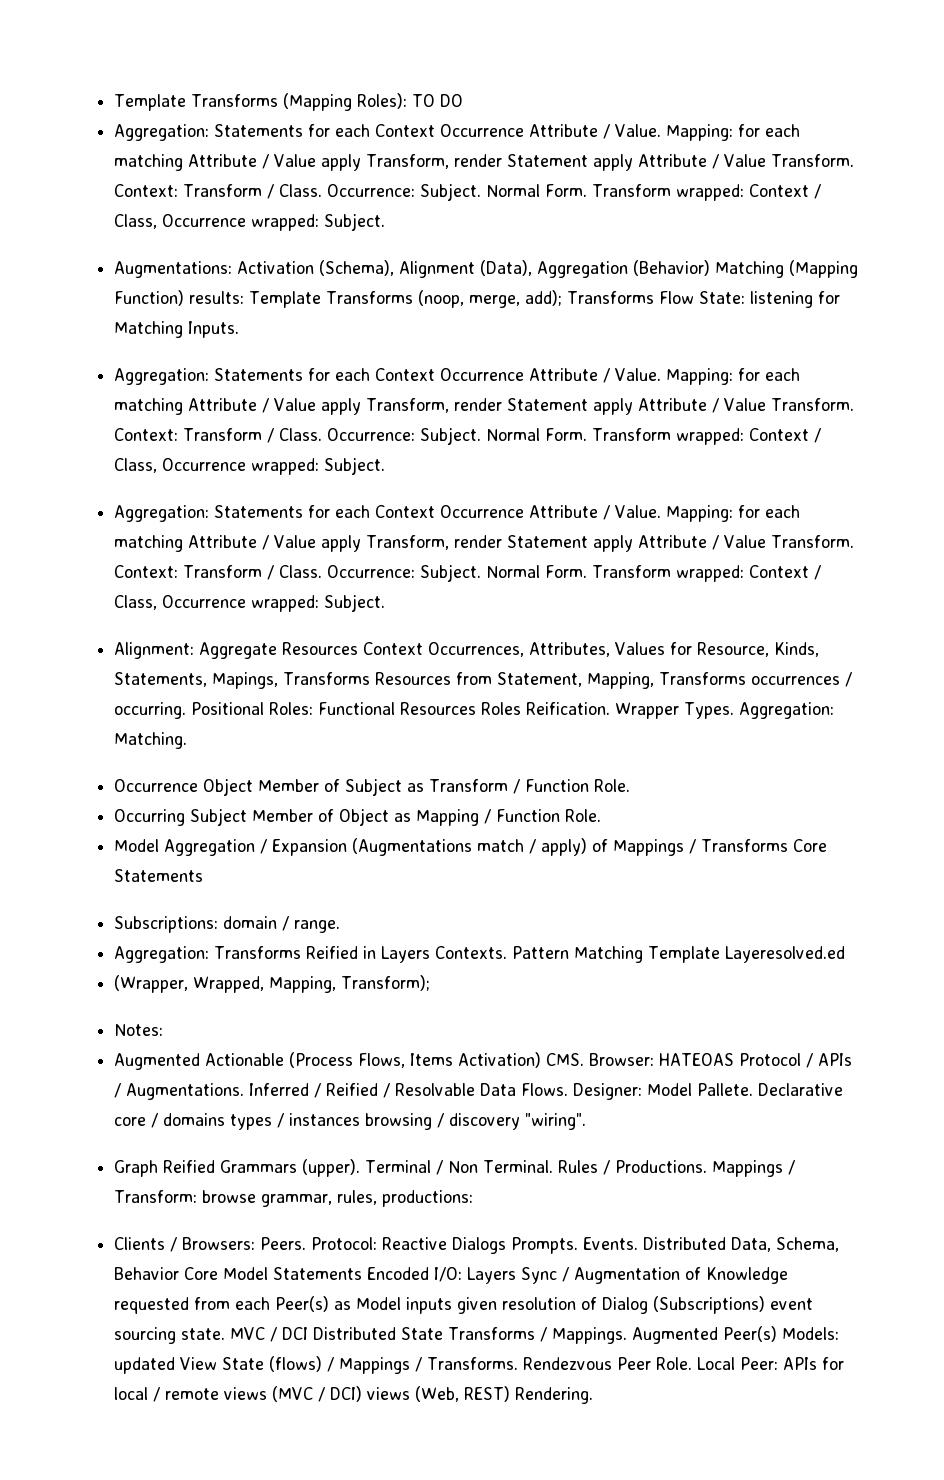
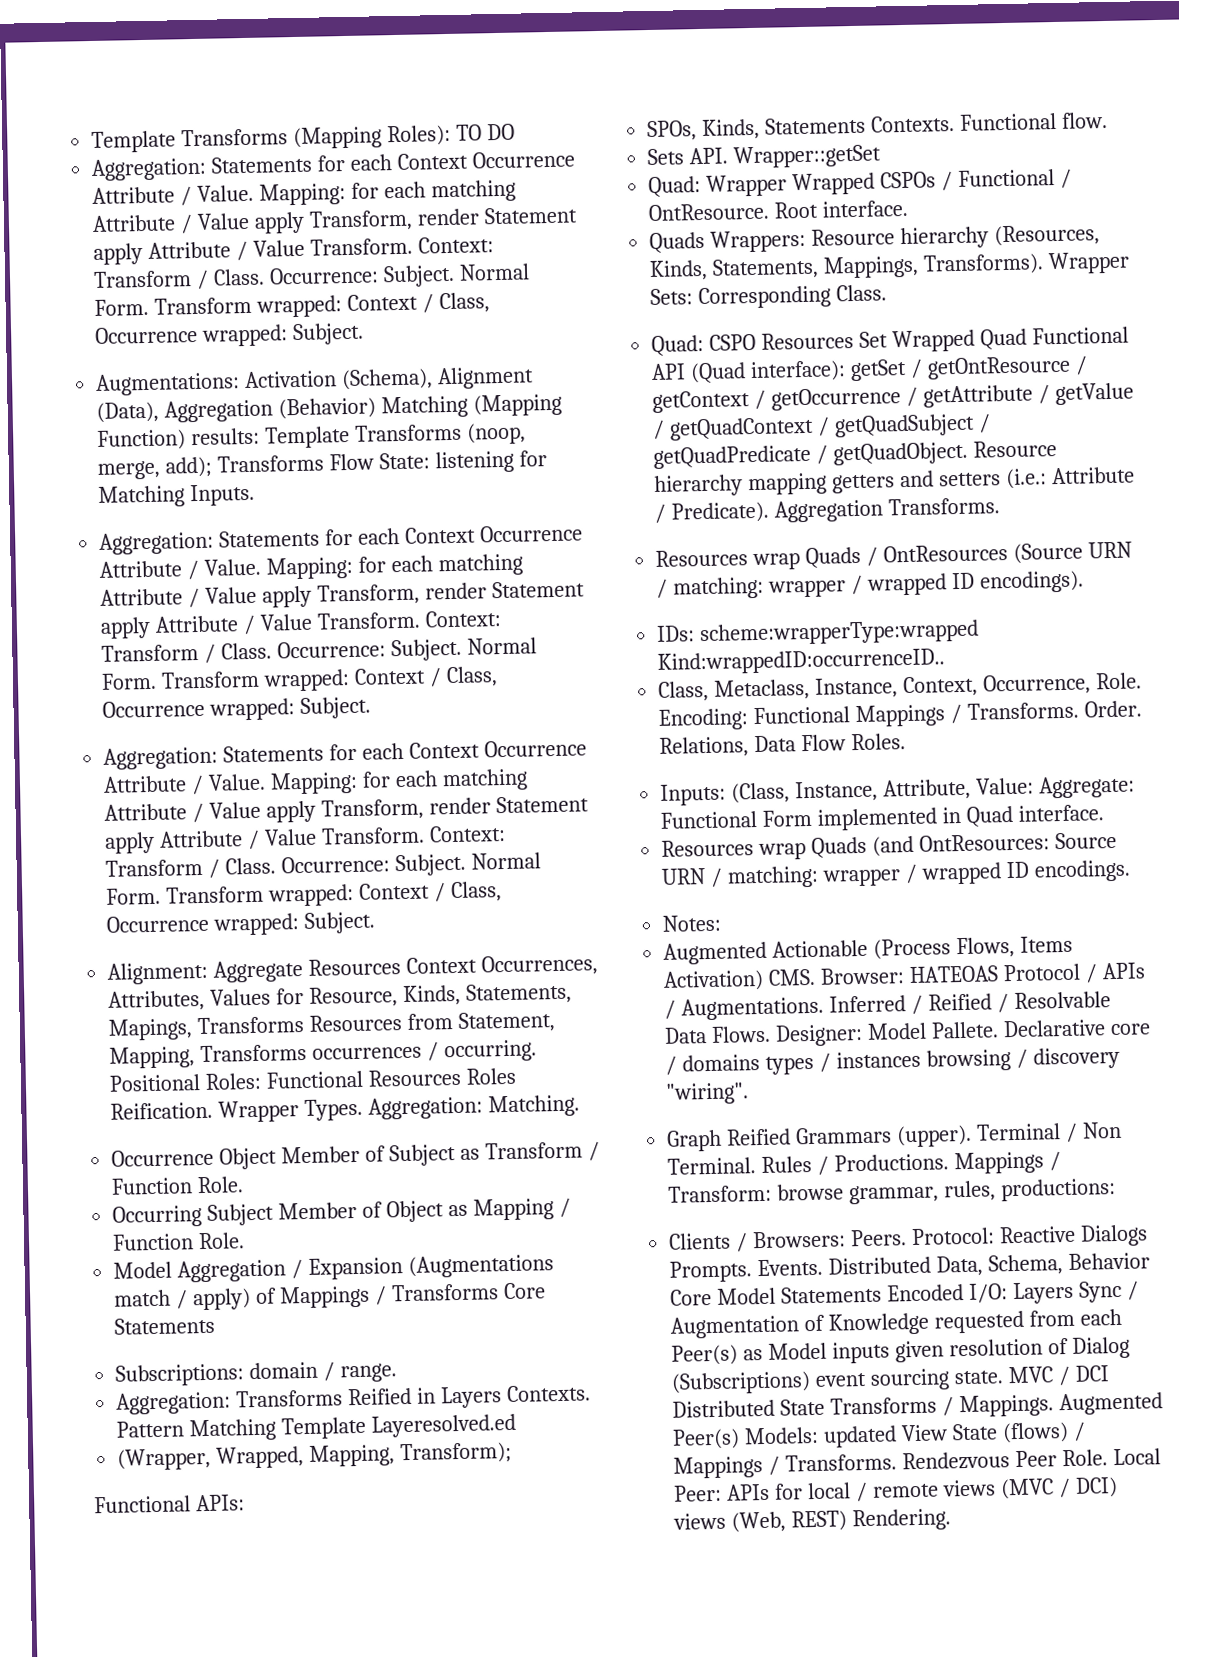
+ Functional APIs:
+ SPOs, Kinds, Statements Contexts. Functional flow.
+ Sets API. Wrapper::getSet
+ Quad: Wrapper Wrapped CSPOs / Functional / OntResource. Root interface.
+ Quads Wrappers: Resource hierarchy (Resources, Kinds, Statements, Mappings, Transforms). Wrapper Sets: Corresponding Class.
+ Quad: CSPO Resources Set Wrapped Quad Functional API (Quad interface): getSet / getOntResource / getContext / getOccurrence / getAttribute / getValue / getQuadContext / getQuadSubject / getQuadPredicate / getQuadObject. Resource hierarchy mapping getters and setters (i.e.: Attribute / Predicate). Aggregation Transforms.
+ Resources wrap Quads / OntResources (Source URN / matching: wrapper / wrapped ID encodings).
+ IDs: scheme:wrapperType:wrapped Kind:wrappedID:occurrenceID..
+ Class, Metaclass, Instance, Context, Occurrence, Role. Encoding: Functional Mappings / Transforms. Order. Relations, Data Flow Roles.
+ Inputs: (Class, Instance, Attribute, Value: Aggregate: Functional Form implemented in Quad interface.
+ Resources wrap Quads (and OntResources: Source URN / matching: wrapper / wrapped ID encodings.

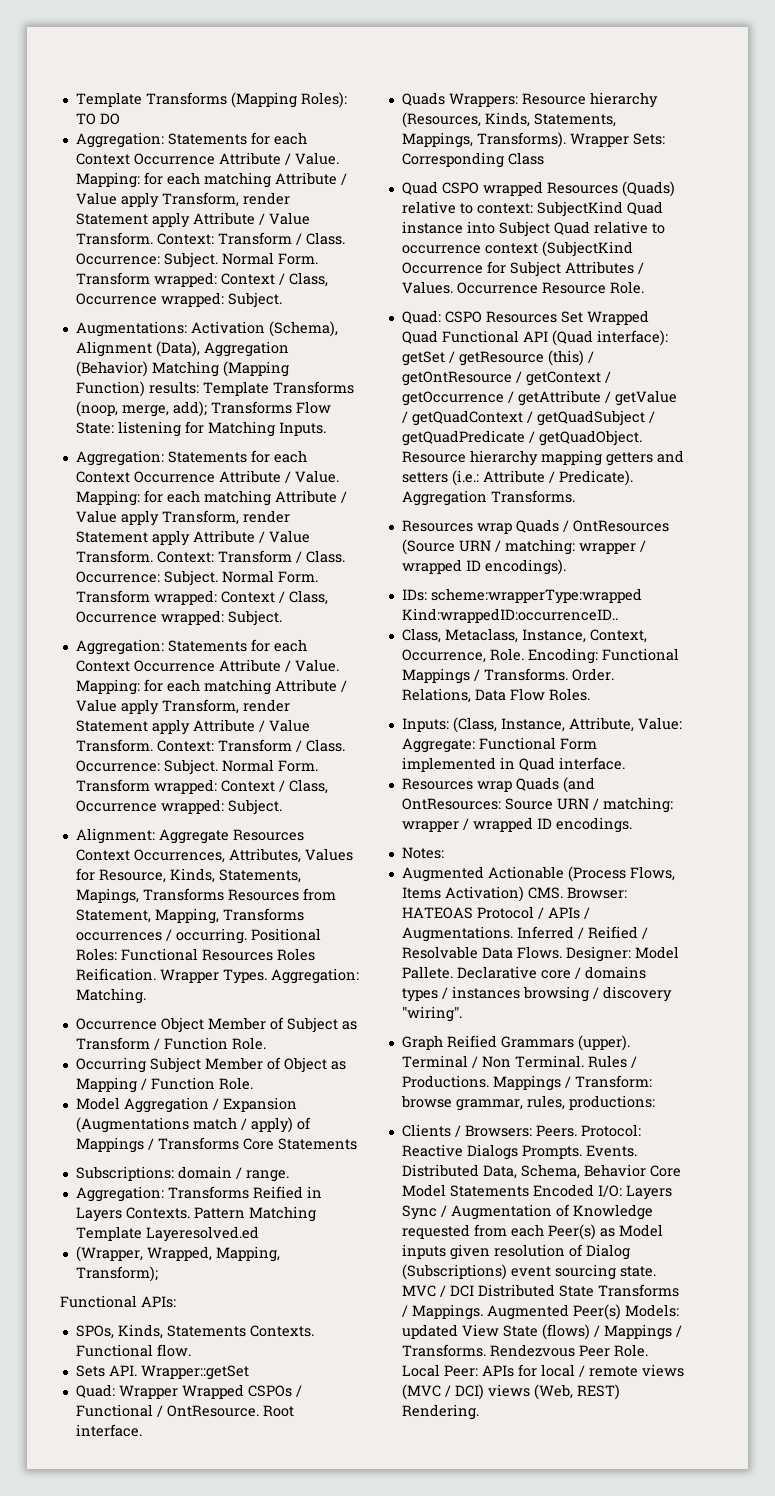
- Wrapper Sets: Corresponding Class.
+ Wrapper Sets: Corresponding Class
+ Quad CSPO wrapped Resources (Quads) relative to context: SubjectKind Quad instance into Subject Quad relative to occurrence context (SubjectKind Occurrence for Subject Attributes / Values. Occurrence Resource Role.
- Quad: CSPO Resources Set Wrapped Quad Functional API (Quad interface): getSet / getOntResource / getContext / getOccurrence / getAttribute / getValue / getQuadContext / getQuadSubject / getQuadPredicate / getQuadObject.
+ Quad: CSPO Resources Set Wrapped Quad Functional API (Quad interface): getSet / getResource (this) / getOntResource / getContext / getOccurrence / getAttribute / getValue / getQuadContext / getQuadSubject / getQuadPredicate / getQuadObject.

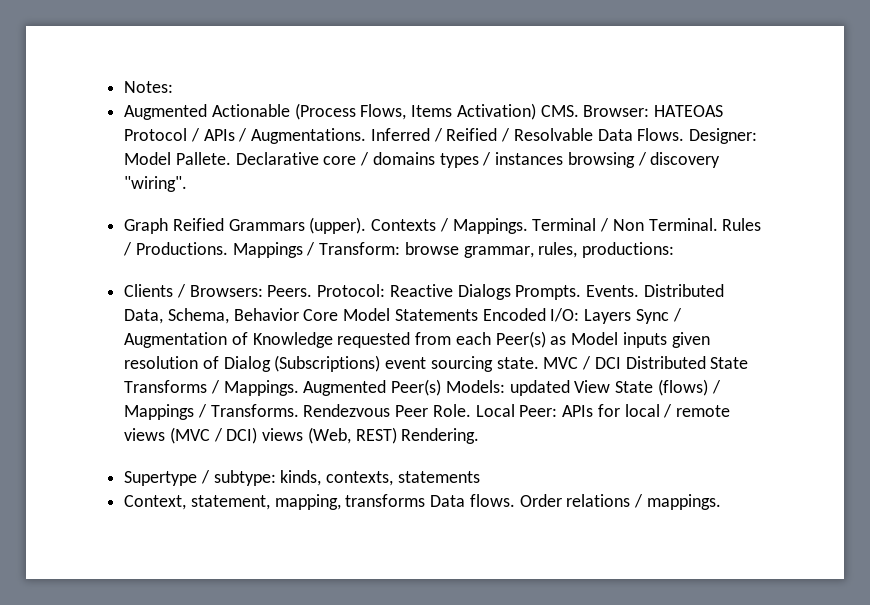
- Template Transforms (Mapping Roles): TO DO
- Aggregation: Statements for each Context Occurrence Attribute / Value. Mapping: for each matching Attribute / Value apply Transform, render Statement apply Attribute / Value Transform. Context: Transform / Class. Occurrence: Subject. Normal Form. Transform wrapped: Context / Class, Occurrence wrapped: Subject.
- Augmentations: Activation (Schema), Alignment (Data), Aggregation (Behavior) Matching (Mapping Function) results: Template Transforms (noop, merge, add); Transforms Flow State: listening for Matching Inputs.
- Aggregation: Statements for each Context Occurrence Attribute / Value. Mapping: for each matching Attribute / Value apply Transform, render Statement apply Attribute / Value Transform. Context: Transform / Class. Occurrence: Subject. Normal Form. Transform wrapped: Context / Class, Occurrence wrapped: Subject.
- Aggregation: Statements for each Context Occurrence Attribute / Value. Mapping: for each matching Attribute / Value apply Transform, render Statement apply Attribute / Value Transform. Context: Transform / Class. Occurrence: Subject. Normal Form. Transform wrapped: Context / Class, Occurrence wrapped: Subject.
- Alignment: Aggregate Resources Context Occurrences, Attributes, Values for Resource, Kinds, Statements, Mapings, Transforms Resources from Statement, Mapping, Transforms occurrences / occurring. Positional Roles: Functional Resources Roles Reification. Wrapper Types. Aggregation: Matching.
- Occurrence Object Member of Subject as Transform / Function Role.
- Occurring Subject Member of Object as Mapping / Function Role.
- Model Aggregation / Expansion (Augmentations match / apply) of Mappings / Transforms Core Statements
- Subscriptions: domain / range.
- Aggregation: Transforms Reified in Layers Contexts. Pattern Matching Template Layeresolved.ed
- (Wrapper, Wrapped, Mapping, Transform);
- Functional APIs:
- SPOs, Kinds, Statements Contexts. Functional flow.
- Sets API. Wrapper::getSet
- Quad: Wrapper Wrapped CSPOs / Functional / OntResource. Root interface.
- Quads Wrappers: Resource hierarchy (Resources, Kinds, Statements, Mappings, Transforms). Wrapper Sets: Corresponding Class
- Quad CSPO wrapped Resources (Quads) relative to context: SubjectKind Quad instance into Subject Quad relative to occurrence context (SubjectKind Occurrence for Subject Attributes / Values. Occurrence Resource Role.
- Quad: CSPO Resources Set Wrapped Quad Functional API (Quad interface): getSet / getResource (this) / getOntResource / getContext / getOccurrence / getAttribute / getValue / getQuadContext / getQuadSubject / getQuadPredicate / getQuadObject. Resource hierarchy mapping getters and setters (i.e.: Attribute / Predicate). Aggregation Transforms.
- Resources wrap Quads / OntResources (Source URN / matching: wrapper / wrapped ID encodings).
- IDs: scheme:wrapperType:wrapped Kind:wrappedID:occurrenceID..
- Class, Metaclass, Instance, Context, Occurrence, Role. Encoding: Functional Mappings / Transforms. Order. Relations, Data Flow Roles.
- Inputs: (Class, Instance, Attribute, Value: Aggregate: Functional Form implemented in Quad interface.
- Resources wrap Quads (and OntResources: Source URN / matching: wrapper / wrapped ID encodings.
+ Contexts / Mappings.
+ Supertype / subtype: kinds, contexts, statements
+ Context, statement, mapping, transforms Data flows. Order relations / mappings.

